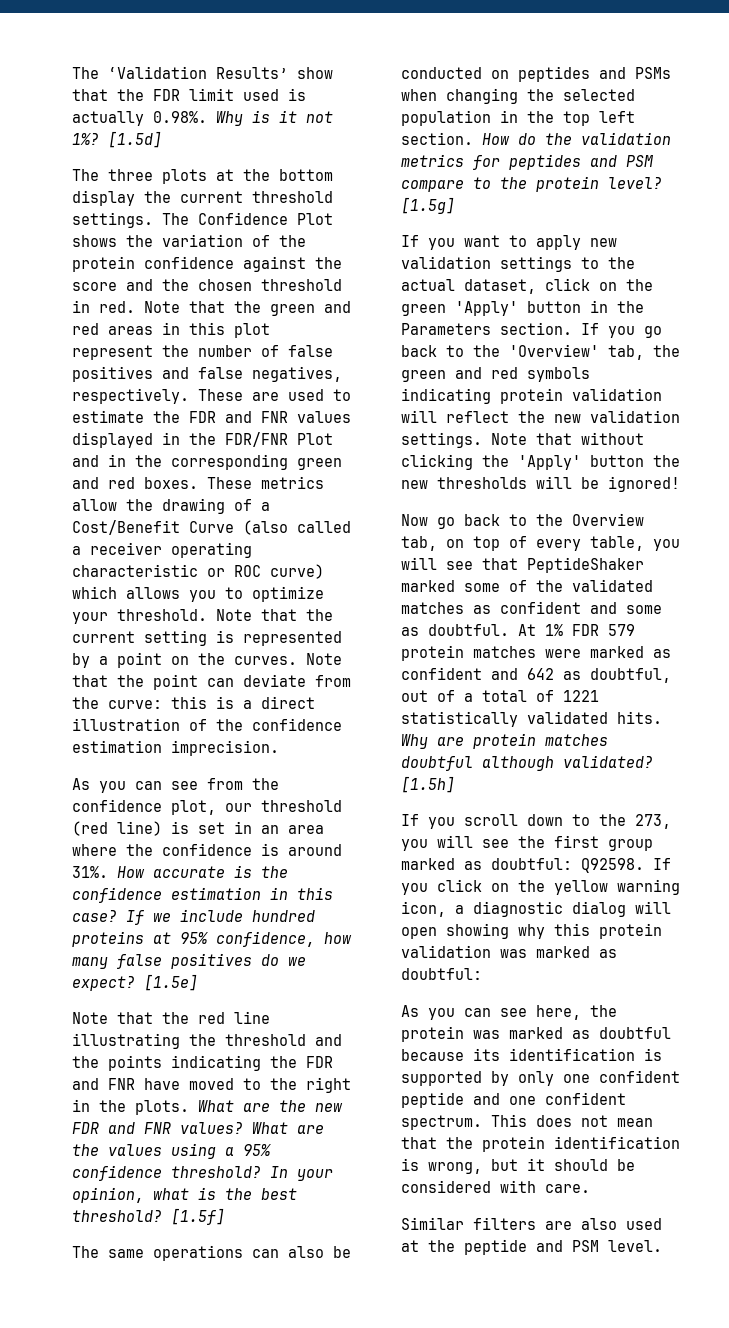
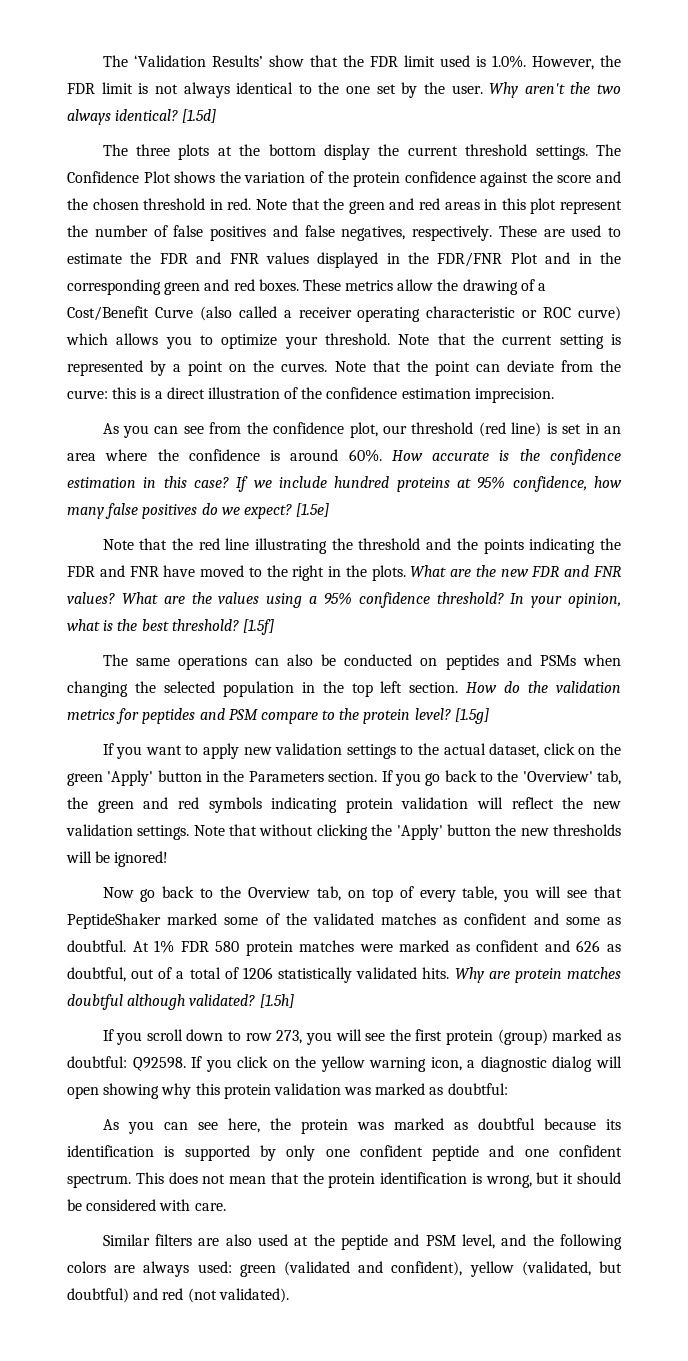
- The ‘Validation Results’ show that the FDR limit used is actually 0.98%. Why is it not 1%?
+ The ‘Validation Results’ show that the FDR limit used is 1.0%. However, the FDR limit is not always identical to the one set by the user. Why aren't the two always identical?
- As you can see from the confidence plot, our threshold (red line) is set in an area where the confidence is around 31%.
+ As you can see from the confidence plot, our threshold (red line) is set in an area where the confidence is around 60%.
- At 1% FDR 579 protein matches were marked as confident and 642 as doubtful, out of a total of 1221 statistically validated hits.
+ At 1% FDR 580 protein matches were marked as confident and 626 as doubtful, out of a total of 1206 statistically validated hits.
- If you scroll down to the 273, you will see the first group marked as doubtful: Q92598.
+ If you scroll down to row 273, you will see the first protein (group) marked as doubtful: Q92598.
- Similar filters are also used at the peptide and PSM level.
+ Similar filters are also used at the peptide and PSM level, and the following colors are always used: green (validated and confident), yellow (validated, but doubtful) and red (not validated).

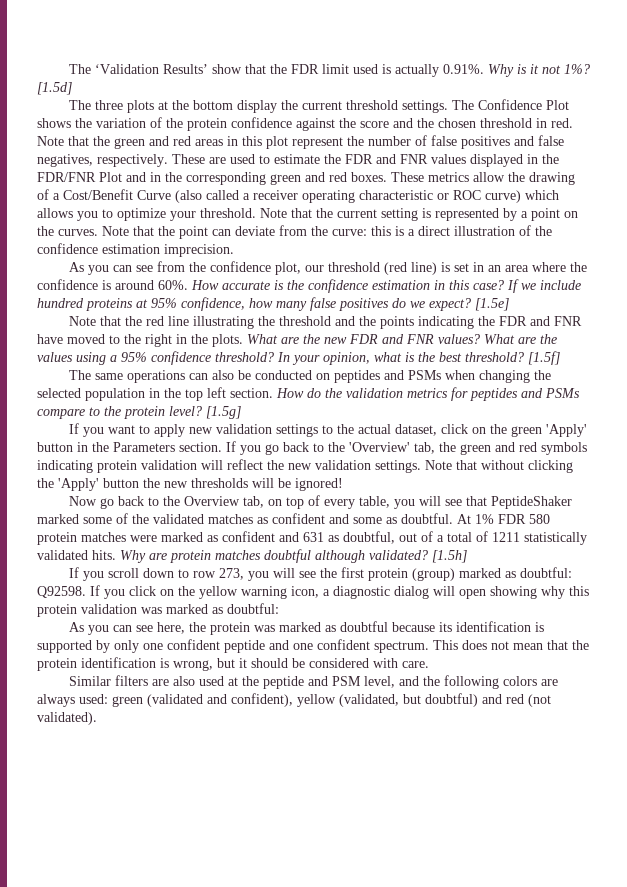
- The ‘Validation Results’ show that the FDR limit used is 1.0%. However, the FDR limit is not always identical to the one set by the user. Why aren't the two always identical?
+ The ‘Validation Results’ show that the FDR limit used is actually 0.91%. Why is it not 1%?
- How do the validation metrics for peptides and PSM compare to the protein level?
+ How do the validation metrics for peptides and PSMs compare to the protein level?
- At 1% FDR 580 protein matches were marked as confident and 626 as doubtful, out of a total of 1206 statistically validated hits.
+ At 1% FDR 580 protein matches were marked as confident and 631 as doubtful, out of a total of 1211 statistically validated hits.

